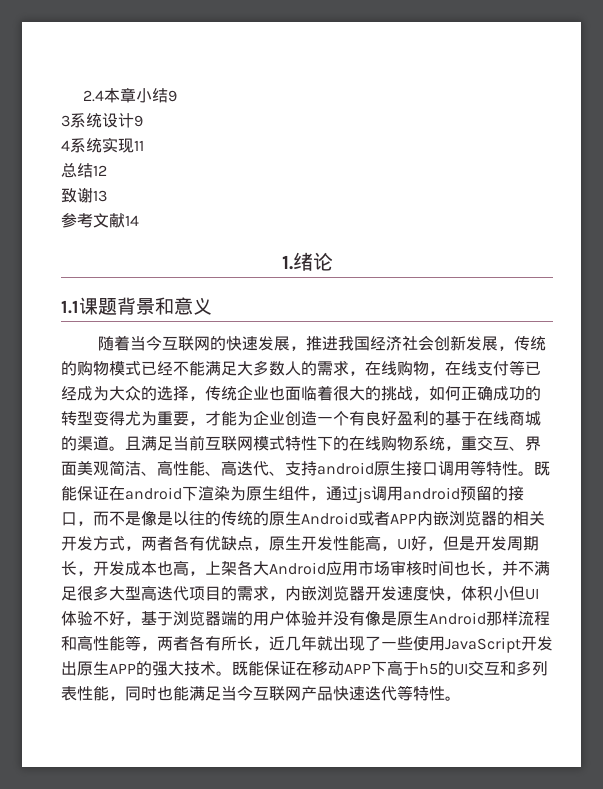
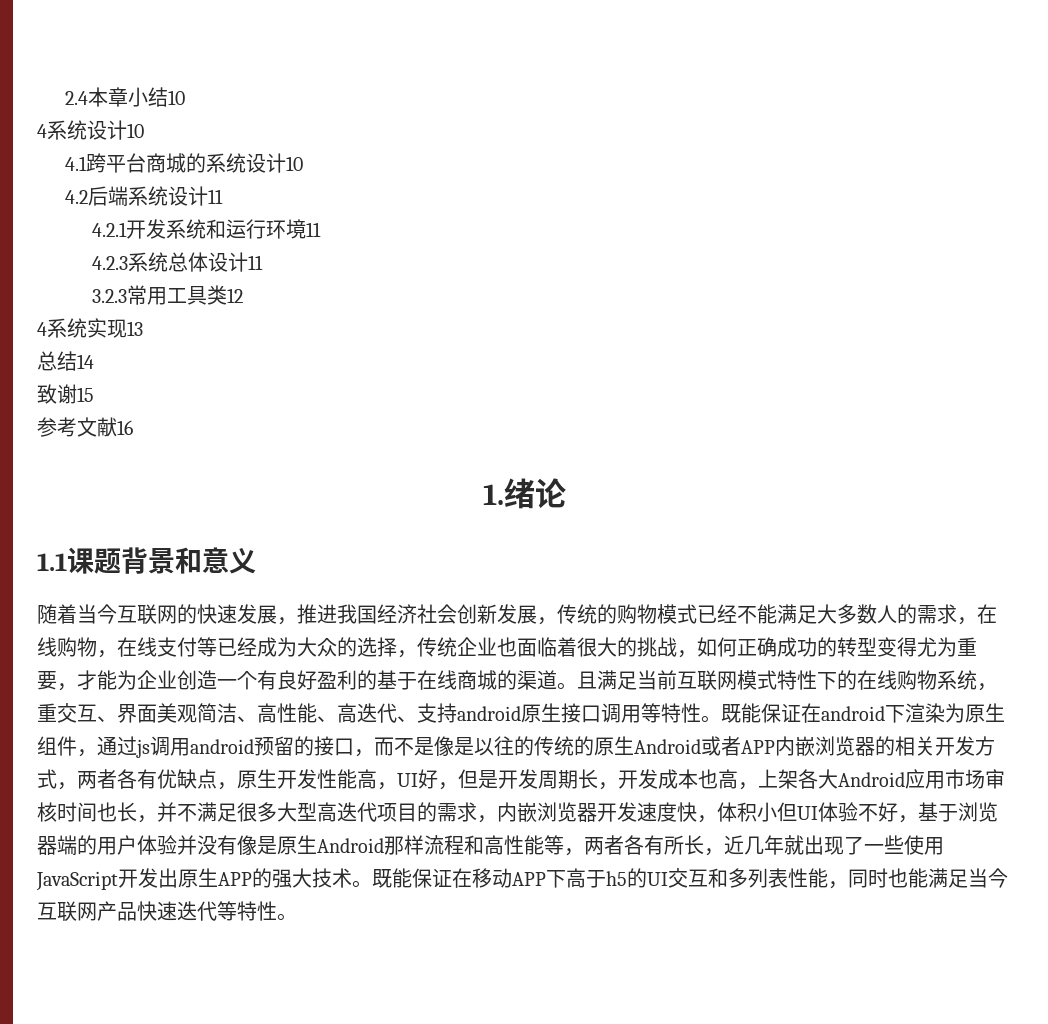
- 2.4本章小结9
- 3系统设计9
+ 2.4本章小结10
+ 4系统设计10
+ 4.1跨平台商城的系统设计10
+ 4.2后端系统设计11
+ 4.2.1开发系统和运行环境11
+ 4.2.3系统总体设计11
+ 3.2.3常用工具类12
- 4系统实现11
+ 4系统实现13
- 总结12
+ 总结14
- 致谢13
+ 致谢15
- 参考文献14
+ 参考文献16

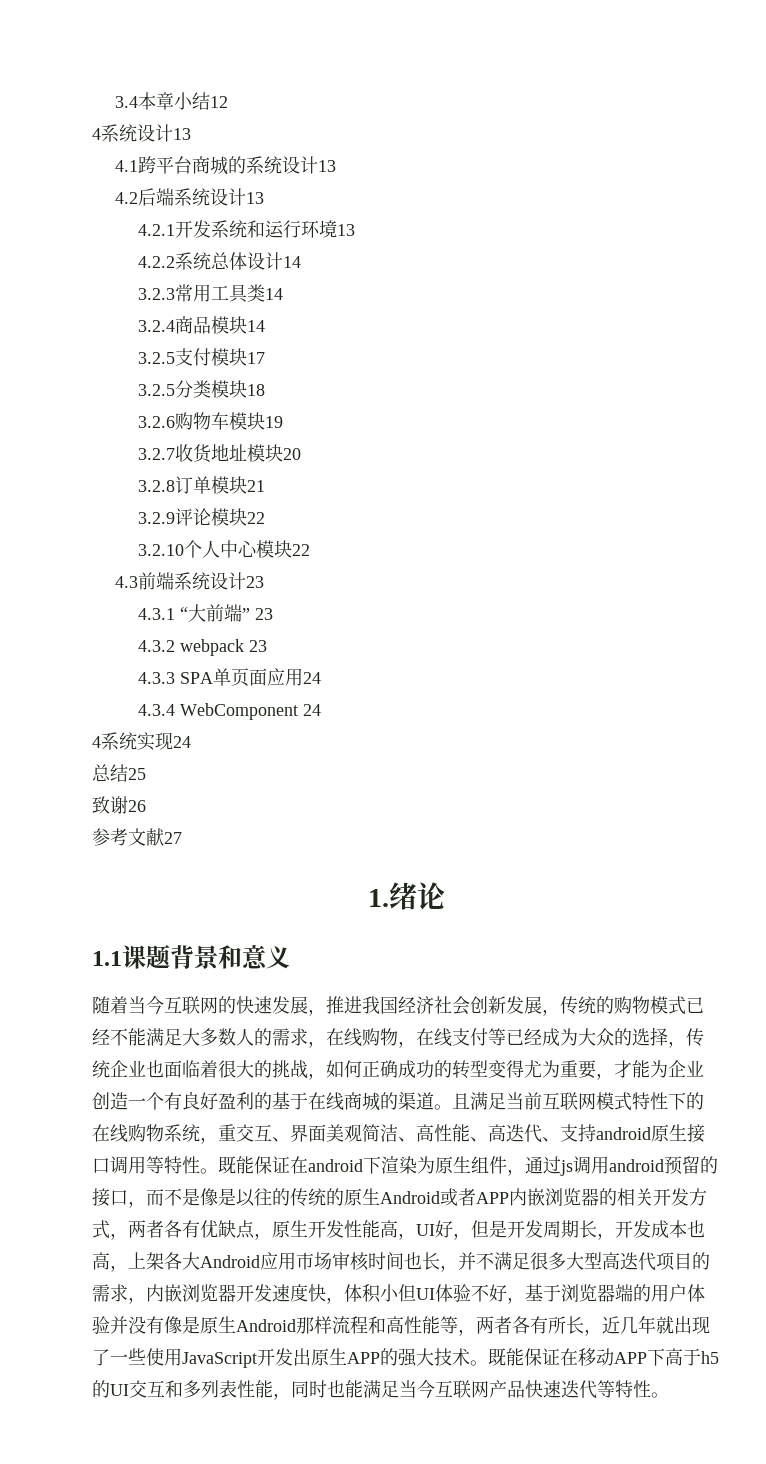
- 2.4本章小结10
+ 3.4本章小结12
- 4系统设计10
+ 4系统设计13
- 4.1跨平台商城的系统设计10
+ 4.1跨平台商城的系统设计13
- 4.2后端系统设计11
+ 4.2后端系统设计13
- 4.2.1开发系统和运行环境11
- 4.2.3系统总体设计11
+ 4.2.1开发系统和运行环境13
+ 4.2.2系统总体设计14
- 3.2.3常用工具类12
+ 3.2.3常用工具类14
+ 3.2.4商品模块14
+ 3.2.5支付模块17
+ 3.2.5分类模块18
+ 3.2.6购物车模块19
+ 3.2.7收货地址模块20
+ 3.2.8订单模块21
+ 3.2.9评论模块22
+ 3.2.10个人中心模块22
+ 4.3前端系统设计23
+ 4.3.1 “大前端” 23
+ 4.3.2 webpack 23
+ 4.3.3 SPA单页面应用24
+ 4.3.4 WebComponent 24
- 4系统实现13
+ 4系统实现24
- 总结14
+ 总结25
- 致谢15
+ 致谢26
- 参考文献16
+ 参考文献27

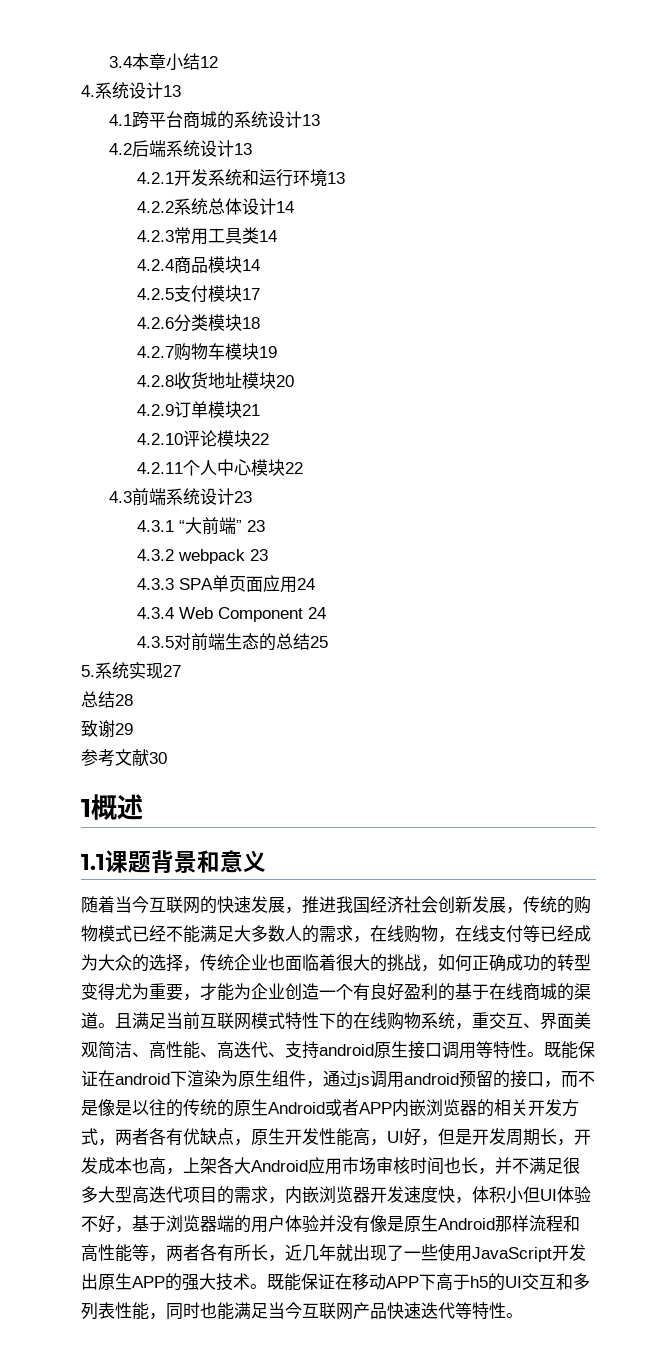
- 4系统设计13
+ 4.系统设计13
- 3.2.3常用工具类14
+ 4.2.3常用工具类14
- 3.2.4商品模块14
+ 4.2.4商品模块14
- 3.2.5支付模块17
+ 4.2.5支付模块17
- 3.2.5分类模块18
+ 4.2.6分类模块18
- 3.2.6购物车模块19
+ 4.2.7购物车模块19
- 3.2.7收货地址模块20
+ 4.2.8收货地址模块20
- 3.2.8订单模块21
+ 4.2.9订单模块21
- 3.2.9评论模块22
+ 4.2.10评论模块22
- 3.2.10个人中心模块22
+ 4.2.11个人中心模块22
- 4.3.4 WebComponent 24
- 4系统实现24
- 总结25
+ 4.3.4 Web Component 24
+ 4.3.5对前端生态的总结25
+ 5.系统实现27
+ 总结28
- 致谢26
+ 致谢29
- 参考文献27
- 1.绪论
+ 参考文献30
+ 1概述

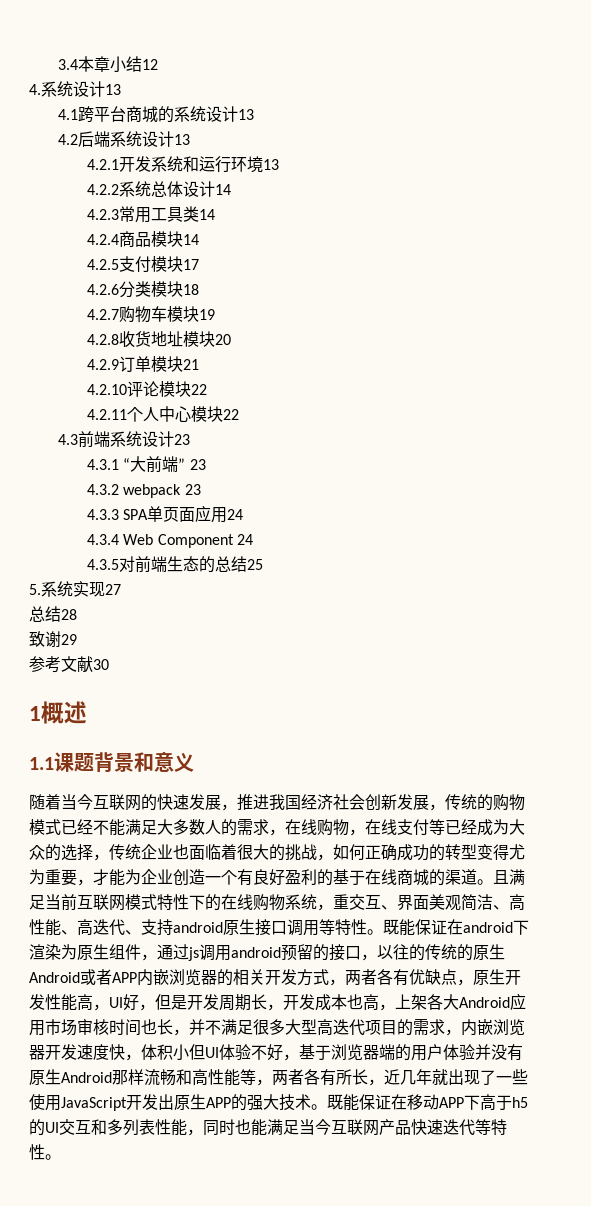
- 既能保证在android下渲染为原生组件，通过js调用android预留的接口，而不是像是以往的传统的原生Android或者APP内嵌浏览器的相关开发方式，两者各有优缺点，原生开发性能高，UI好，但是开发周期长，开发成本也高，上架各大Android应用市场审核时间也长，并不满足很多大型高迭代项目的需求，内嵌浏览器开发速度快，体积小但UI体验不好，基于浏览器端的用户体验并没有像是原生Android那样流程和高性能等，两者各有所长，近几年就出现了一些使用JavaScript开发出原生APP的强大技术。
+ 既能保证在android下渲染为原生组件，通过js调用android预留的接口，以往的传统的原生Android或者APP内嵌浏览器的相关开发方式，两者各有优缺点，原生开发性能高，UI好，但是开发周期长，开发成本也高，上架各大Android应用市场审核时间也长，并不满足很多大型高迭代项目的需求，内嵌浏览器开发速度快，体积小但UI体验不好，基于浏览器端的用户体验并没有原生Android那样流畅和高性能等，两者各有所长，近几年就出现了一些使用JavaScript开发出原生APP的强大技术。

